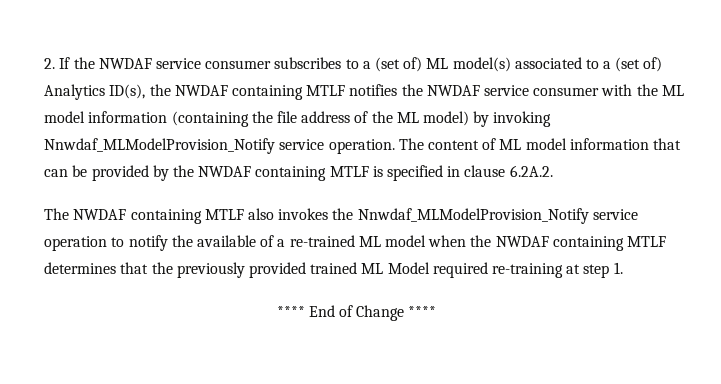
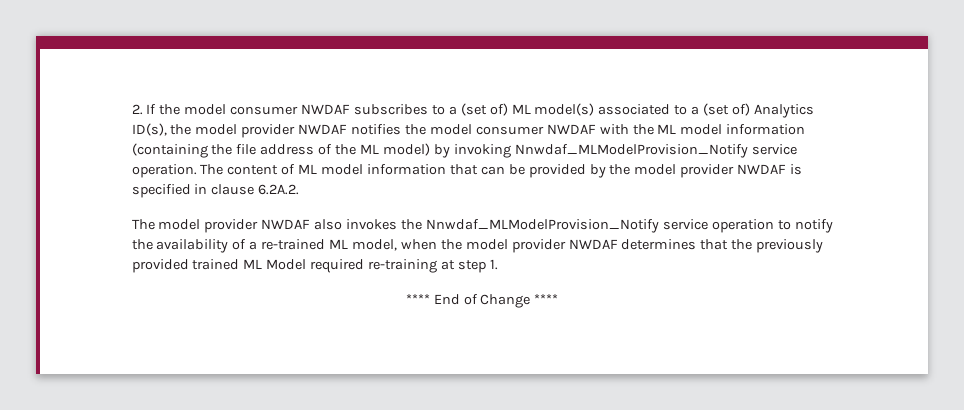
- 2. If the NWDAF service consumer subscribes to a (set of) ML model(s) associated to a (set of) Analytics ID(s), the NWDAF containing MTLF notifies the NWDAF service consumer with the ML model information (containing the file address of the ML model) by invoking Nnwdaf_MLModelProvision_Notify service operation.
+ 2. If the model consumer NWDAF subscribes to a (set of) ML model(s) associated to a (set of) Analytics ID(s), the model provider NWDAF notifies the model consumer NWDAF with the ML model information (containing the file address of the ML model) by invoking Nnwdaf_MLModelProvision_Notify service operation.
- The content of ML model information that can be provided by the NWDAF containing MTLF is specified in clause 6.2A.2.
+ The content of ML model information that can be provided by the model provider NWDAF is specified in clause 6.2A.2.
- The NWDAF containing MTLF also invokes the Nnwdaf_MLModelProvision_Notify service operation to notify the available of a re-trained ML model when the NWDAF containing MTLF determines that the previously provided trained ML Model required re-training at step 1.
+ The model provider NWDAF also invokes the Nnwdaf_MLModelProvision_Notify service operation to notify the availability of a re-trained ML model, when the model provider NWDAF determines that the previously provided trained ML Model required re-training at step 1.

